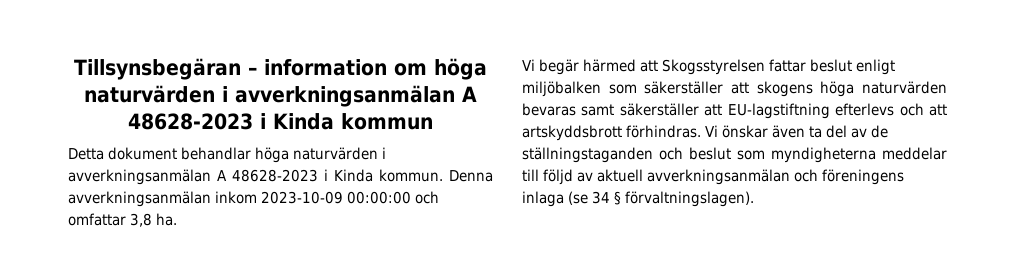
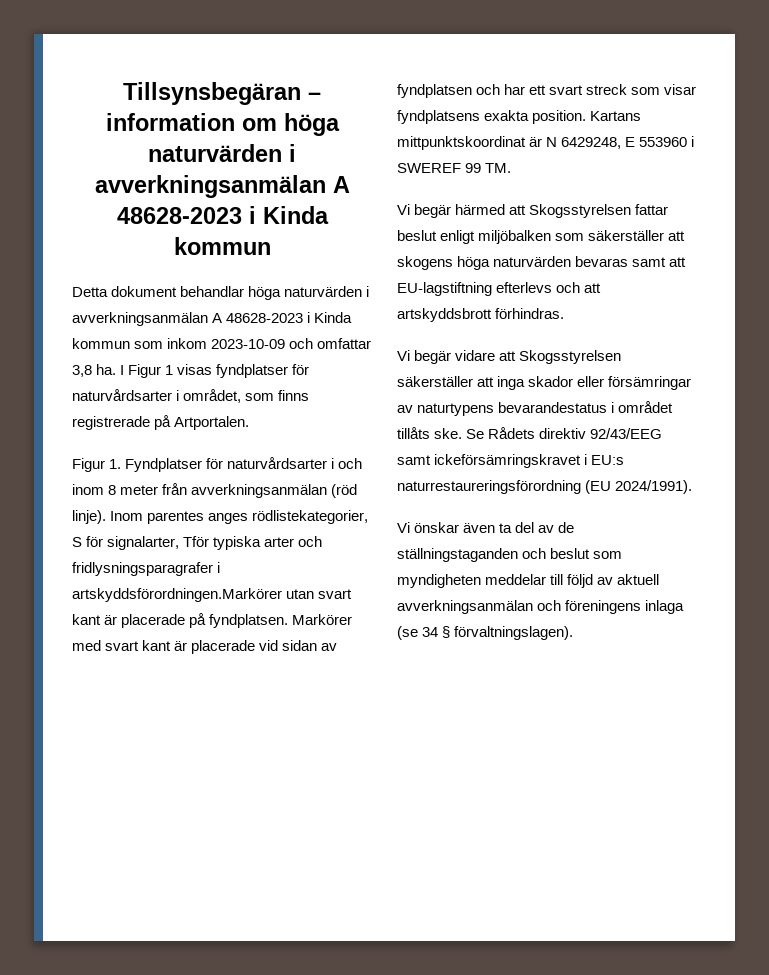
- Detta dokument behandlar höga naturvärden i avverkningsanmälan A 48628-2023 i Kinda kommun. Denna avverkningsanmälan inkom 2023-10-09 00:00:00 och omfattar 3,8 ha.
+ Detta dokument behandlar höga naturvärden i avverkningsanmälan A 48628-2023 i Kinda kommun som inkom 2023-10-09 och omfattar 3,8 ha. I Figur 1 visas fyndplatser för naturvårdsarter i området, som finns registrerade på Artportalen.
+ Figur 1. Fyndplatser för naturvårdsarter i och inom 8 meter från avverkningsanmälan (röd linje). Inom parentes anges rödlistekategorier, S för signalarter, Tför typiska arter och fridlysningsparagrafer i artskyddsförordningen.Markörer utan svart kant är placerade på fyndplatsen. Markörer med svart kant är placerade vid sidan av fyndplatsen och har ett svart streck som visar fyndplatsens exakta position. Kartans mittpunktskoordinat är N 6429248, E 553960 i SWEREF 99 TM.
- Vi begär härmed att Skogsstyrelsen fattar beslut enligt miljöbalken som säkerställer att skogens höga naturvärden bevaras samt säkerställer att EU-lagstiftning efterlevs och att artskyddsbrott förhindras. Vi önskar även ta del av de ställningstaganden och beslut som myndigheterna meddelar till följd av aktuell avverkningsanmälan och föreningens inlaga (se 34 § förvaltningslagen).
+ Vi begär härmed att Skogsstyrelsen fattar beslut enligt miljöbalken som säkerställer att skogens höga naturvärden bevaras samt att EU-lagstiftning efterlevs och att artskyddsbrott förhindras.
+ Vi begär vidare att Skogsstyrelsen säkerställer att inga skador eller försämringar av naturtypens bevarandestatus i området tillåts ske. Se Rådets direktiv 92/43/EEG samt ickeförsämringskravet i EU:s naturrestaureringsförordning (EU 2024/1991).
+ Vi önskar även ta del av de ställningstaganden och beslut som myndigheten meddelar till följd av aktuell avverkningsanmälan och föreningens inlaga (se 34 § förvaltningslagen).

